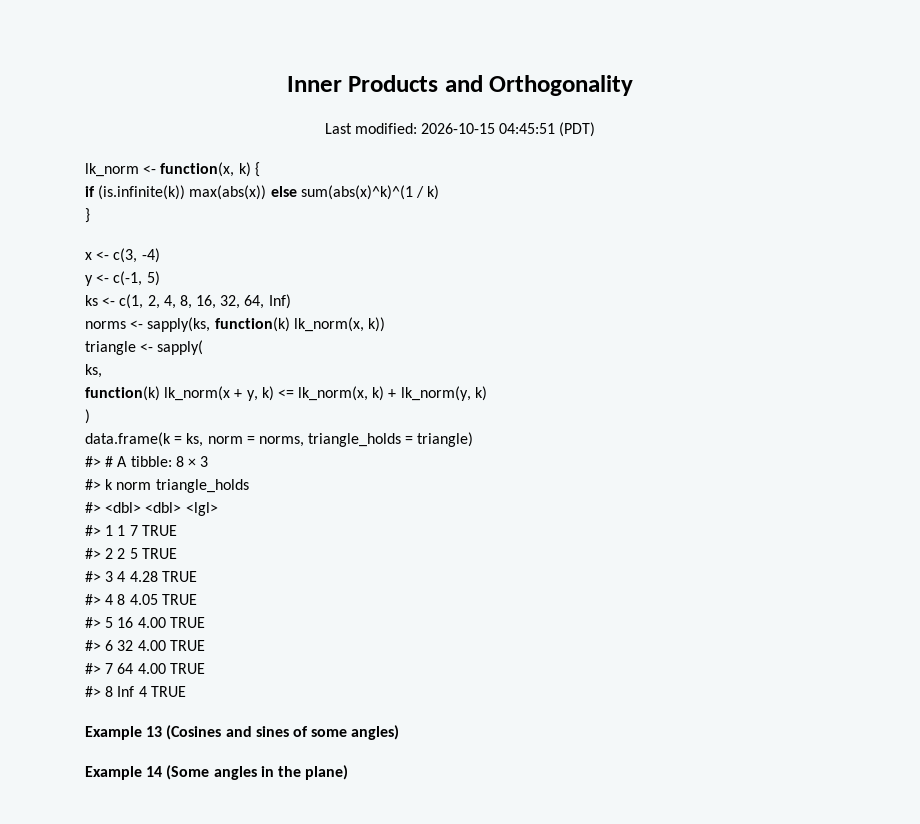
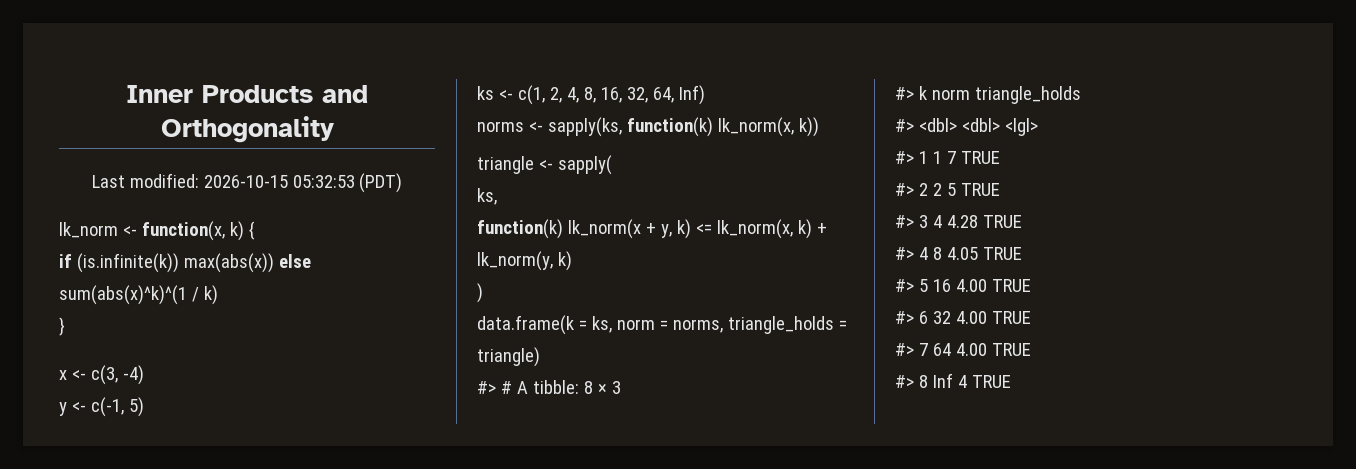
- Last modified: 2026-10-15 04:45:51 (PDT)
+ Last modified: 2026-10-15 05:32:53 (PDT)
- Example 13 (Cosines and sines of some angles)
- Example 14 (Some angles in the plane)

